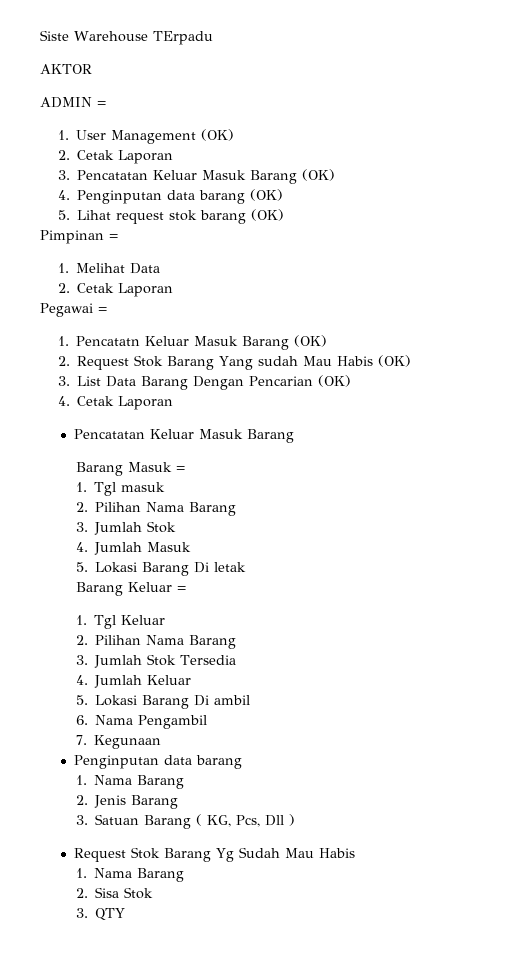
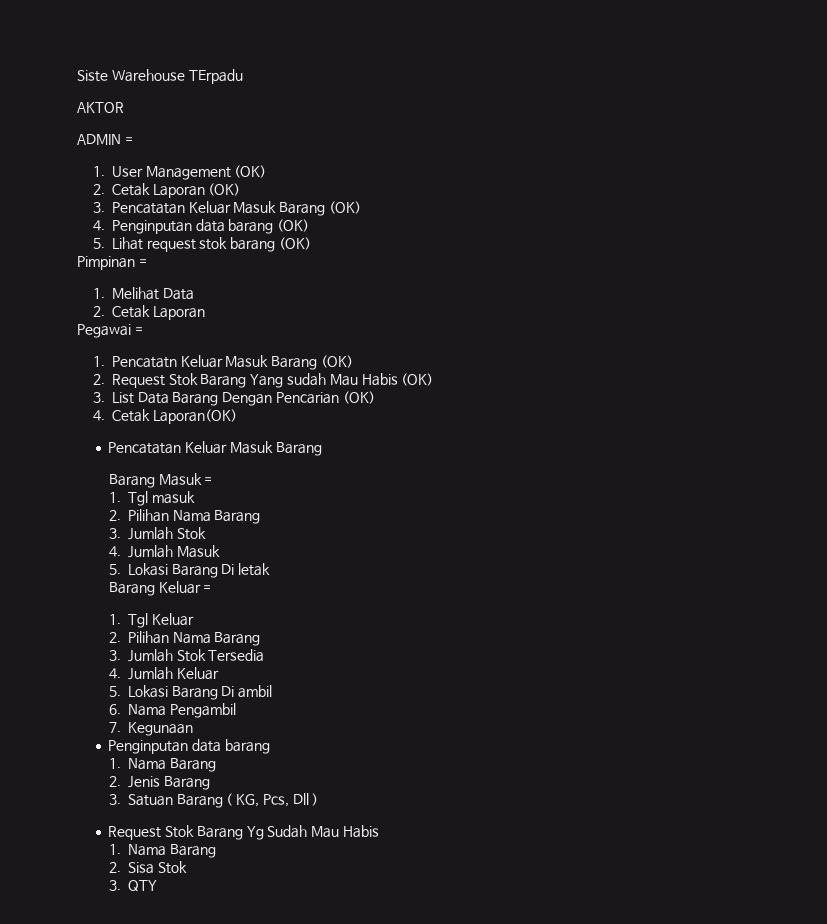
  1. User Management (OK)
- 2. Cetak Laporan
+ 2. Cetak Laporan (OK)
- 4. Cetak Laporan
+ 4. Cetak Laporan(OK)

